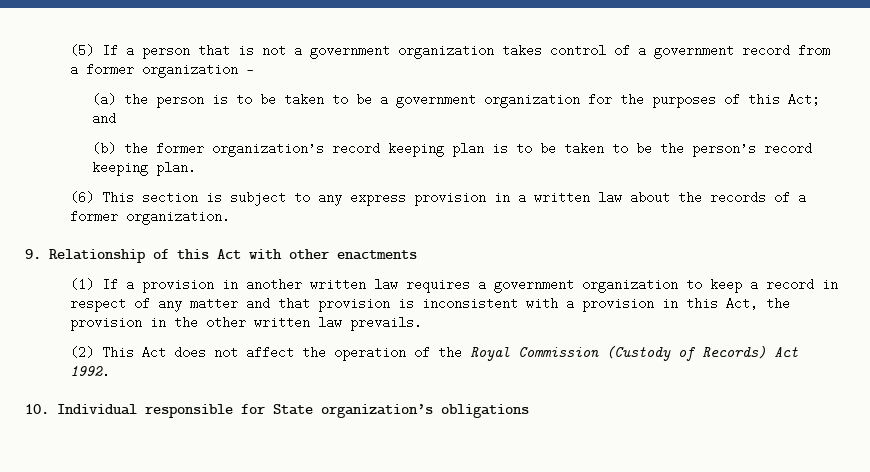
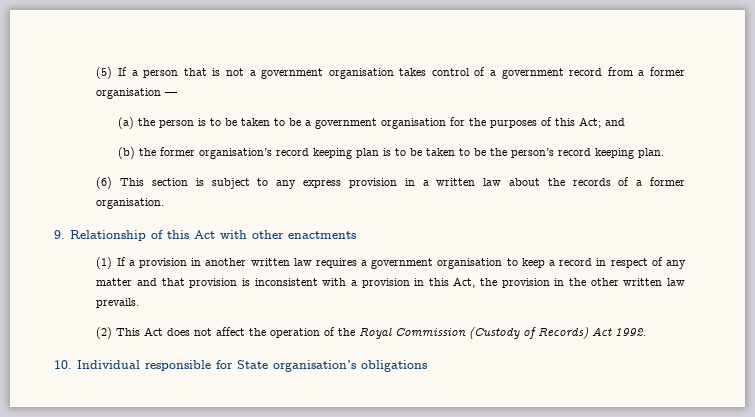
- (5) If a person that is not a government organization takes control of a government record from a former organization —
+ (5) If a person that is not a government organisation takes control of a government record from a former organisation —
- (a) the person is to be taken to be a government organization for the purposes of this Act; and
+ (a) the person is to be taken to be a government organisation for the purposes of this Act; and
- (b) the former organization’s record keeping plan is to be taken to be the person’s record keeping plan.
+ (b) the former organisation’s record keeping plan is to be taken to be the person’s record keeping plan.
- (6) This section is subject to any express provision in a written law about the records of a former organization.
+ (6) This section is subject to any express provision in a written law about the records of a former organisation.
- (1) If a provision in another written law requires a government organization to keep a record in respect of any matter and that provision is inconsistent with a provision in this Act, the provision in the other written law prevails.
+ (1) If a provision in another written law requires a government organisation to keep a record in respect of any matter and that provision is inconsistent with a provision in this Act, the provision in the other written law prevails.
- 10. Individual responsible for State organization’s obligations
+ 10. Individual responsible for State organisation’s obligations

